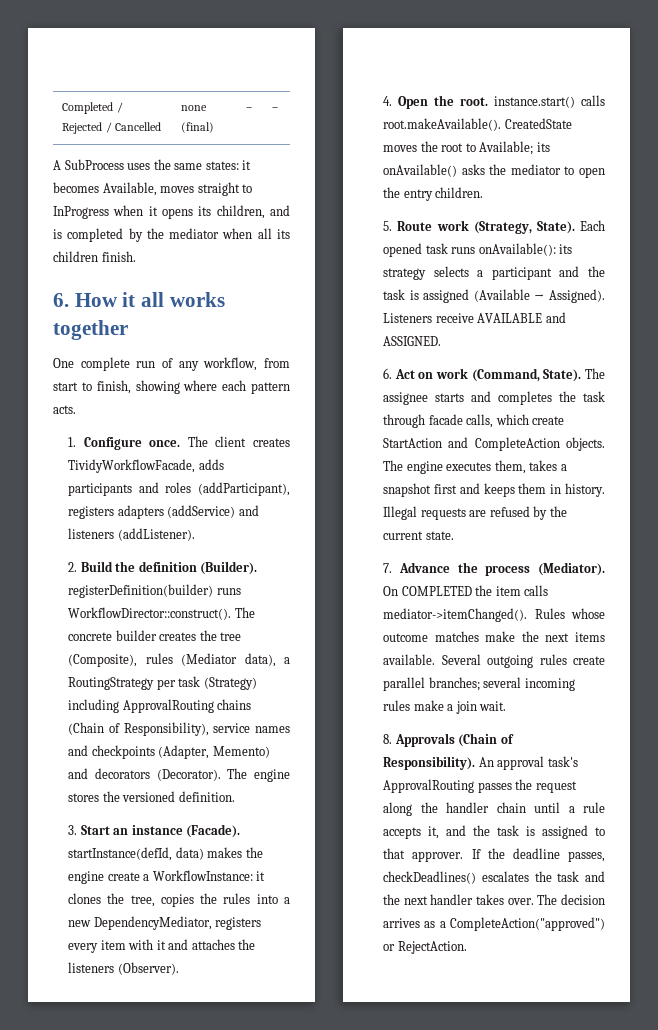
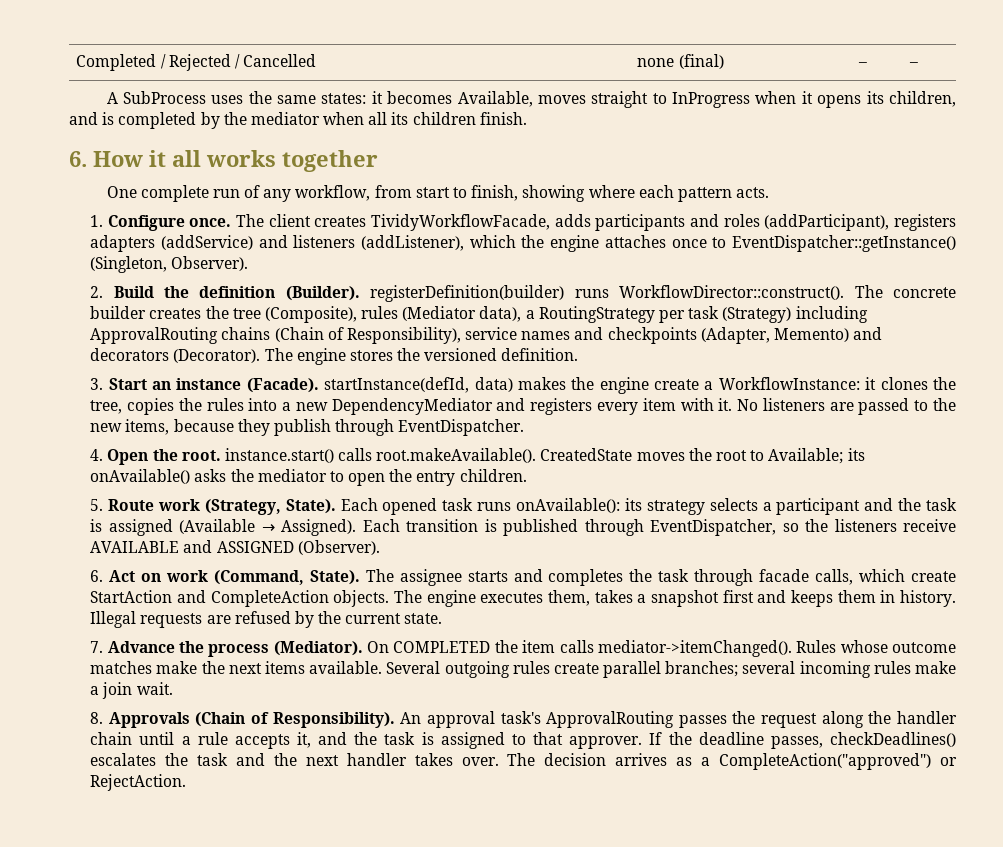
- The client creates TividyWorkflowFacade, adds participants and roles (addParticipant), registers adapters (addService) and listeners (addListener).
+ The client creates TividyWorkflowFacade, adds participants and roles (addParticipant), registers adapters (addService) and listeners (addListener), which the engine attaches once to EventDispatcher::getInstance() (Singleton, Observer).
- 3. Start an instance (Facade). startInstance(defId, data) makes the engine create a WorkflowInstance: it clones the tree, copies the rules into a new DependencyMediator, registers every item with it and attaches the listeners (Observer).
+ 3. Start an instance (Facade). startInstance(defId, data) makes the engine create a WorkflowInstance: it clones the tree, copies the rules into a new DependencyMediator and registers every item with it. No listeners are passed to the new items, because they publish through EventDispatcher.
- Listeners receive AVAILABLE and ASSIGNED.
+ Each transition is published through EventDispatcher, so the listeners receive AVAILABLE and ASSIGNED (Observer).

